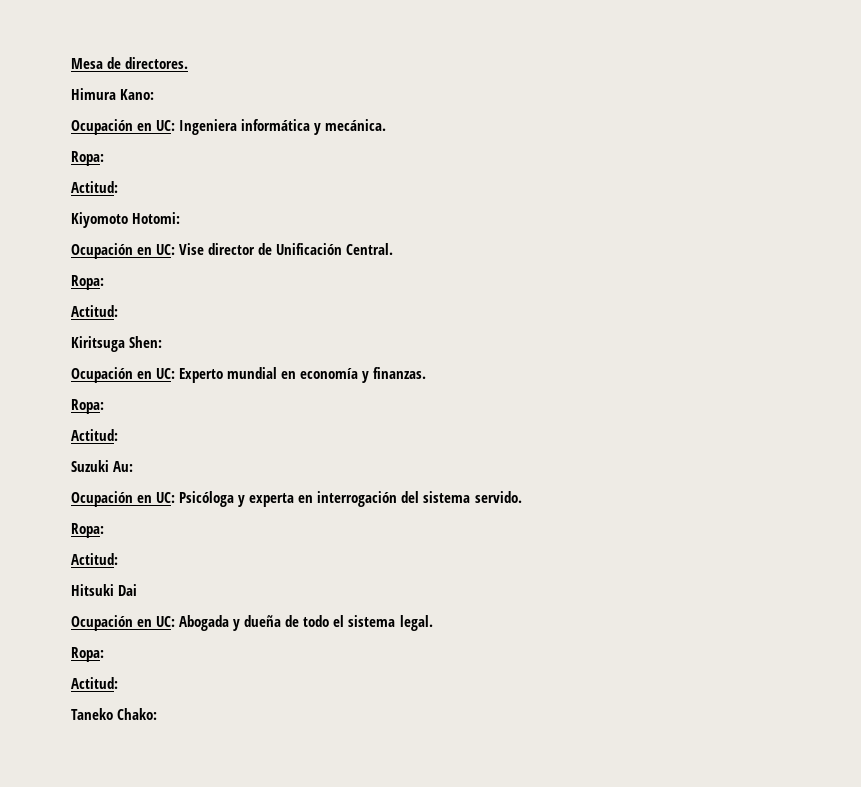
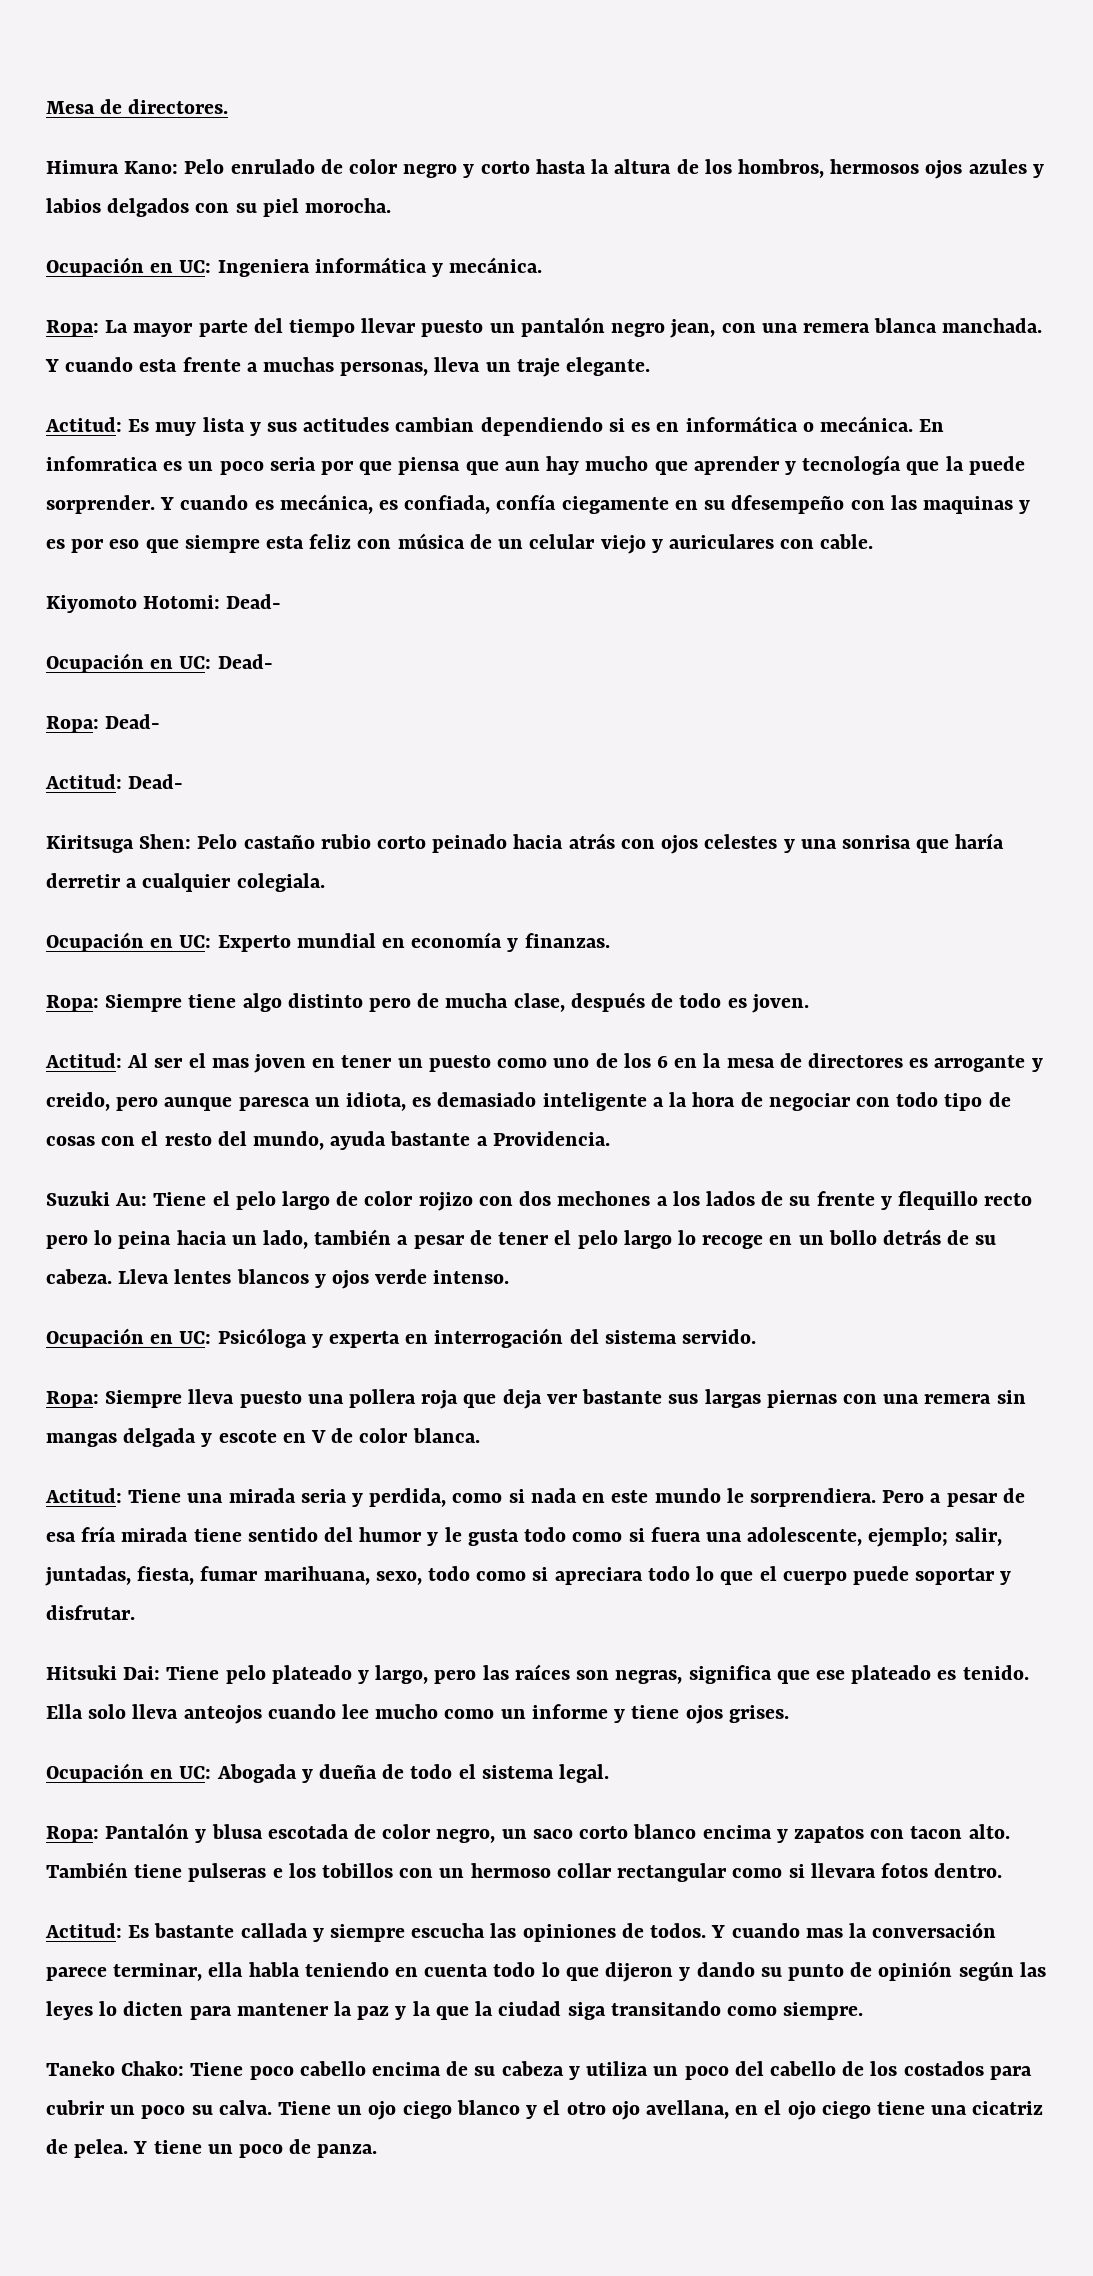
- Himura Kano:
+ Himura Kano: Pelo enrulado de color negro y corto hasta la altura de los hombros, hermosos ojos azules y labios delgados con su piel morocha.
  Ocupación en UC: Ingeniera informática y mecánica.
- Ropa:
- Actitud:
+ Ropa: La mayor parte del tiempo llevar puesto un pantalón negro jean, con una remera blanca manchada. Y cuando esta frente a muchas personas, lleva un traje elegante.
+ Actitud: Es muy lista y sus actitudes cambian dependiendo si es en informática o mecánica. En infomratica es un poco seria por que piensa que aun hay mucho que aprender y tecnología que la puede sorprender. Y cuando es mecánica, es confiada, confía ciegamente en su dfesempeño con las maquinas y es por eso que siempre esta feliz con música de un celular viejo y auriculares con cable.
- Kiyomoto Hotomi:
- Ocupación en UC: Vise director de Unificación Central.
- Ropa:
- Actitud:
+ Kiyomoto Hotomi: Dead-
+ Ocupación en UC: Dead-
+ Ropa: Dead-
+ Actitud: Dead-
- Kiritsuga Shen:
+ Kiritsuga Shen: Pelo castaño rubio corto peinado hacia atrás con ojos celestes y una sonrisa que haría derretir a cualquier colegiala.
  Ocupación en UC: Experto mundial en economía y finanzas.
- Ropa:
- Actitud:
- Suzuki Au:
+ Ropa: Siempre tiene algo distinto pero de mucha clase, después de todo es joven.
+ Actitud: Al ser el mas joven en tener un puesto como uno de los 6 en la mesa de directores es arrogante y creido, pero aunque paresca un idiota, es demasiado inteligente a la hora de negociar con todo tipo de cosas con el resto del mundo, ayuda bastante a Providencia.
+ Suzuki Au: Tiene el pelo largo de color rojizo con dos mechones a los lados de su frente y flequillo recto pero lo peina hacia un lado, también a pesar de tener el pelo largo lo recoge en un bollo detrás de su cabeza. Lleva lentes blancos y ojos verde intenso.
  Ocupación en UC: Psicóloga y experta en interrogación del sistema servido.
- Ropa:
- Actitud:
- Hitsuki Dai
+ Ropa: Siempre lleva puesto una pollera roja que deja ver bastante sus largas piernas con una remera sin mangas delgada y escote en V de color blanca.
+ Actitud: Tiene una mirada seria y perdida, como si nada en este mundo le sorprendiera. Pero a pesar de esa fría mirada tiene sentido del humor y le gusta todo como si fuera una adolescente, ejemplo; salir, juntadas, fiesta, fumar marihuana, sexo, todo como si apreciara todo lo que el cuerpo puede soportar y disfrutar.
+ Hitsuki Dai: Tiene pelo plateado y largo, pero las raíces son negras, significa que ese plateado es tenido. Ella solo lleva anteojos cuando lee mucho como un informe y tiene ojos grises.
  Ocupación en UC: Abogada y dueña de todo el sistema legal.
- Ropa:
- Actitud:
- Taneko Chako:
+ Ropa: Pantalón y blusa escotada de color negro, un saco corto blanco encima y zapatos con tacon alto. También tiene pulseras e los tobillos con un hermoso collar rectangular como si llevara fotos dentro.
+ Actitud: Es bastante callada y siempre escucha las opiniones de todos. Y cuando mas la conversación parece terminar, ella habla teniendo en cuenta todo lo que dijeron y dando su punto de opinión según las leyes lo dicten para mantener la paz y la que la ciudad siga transitando como siempre.
+ Taneko Chako: Tiene poco cabello encima de su cabeza y utiliza un poco del cabello de los costados para cubrir un poco su calva. Tiene un ojo ciego blanco y el otro ojo avellana, en el ojo ciego tiene una cicatriz de pelea. Y tiene un poco de panza.

